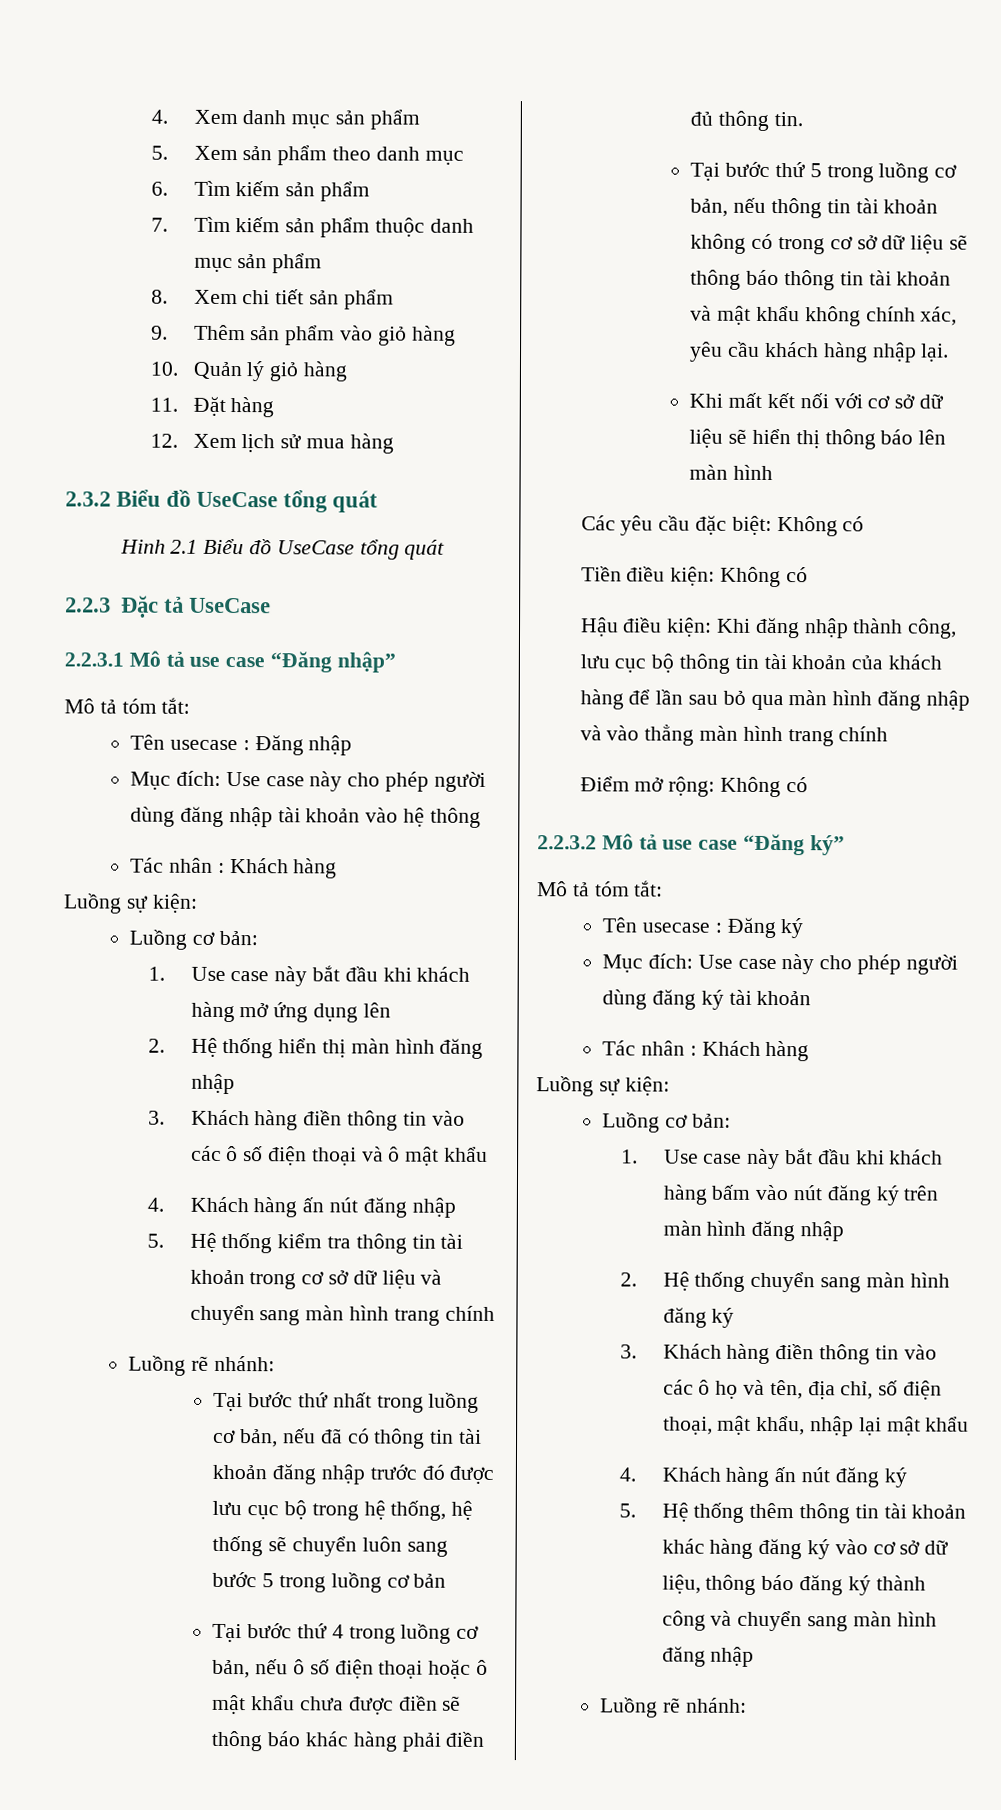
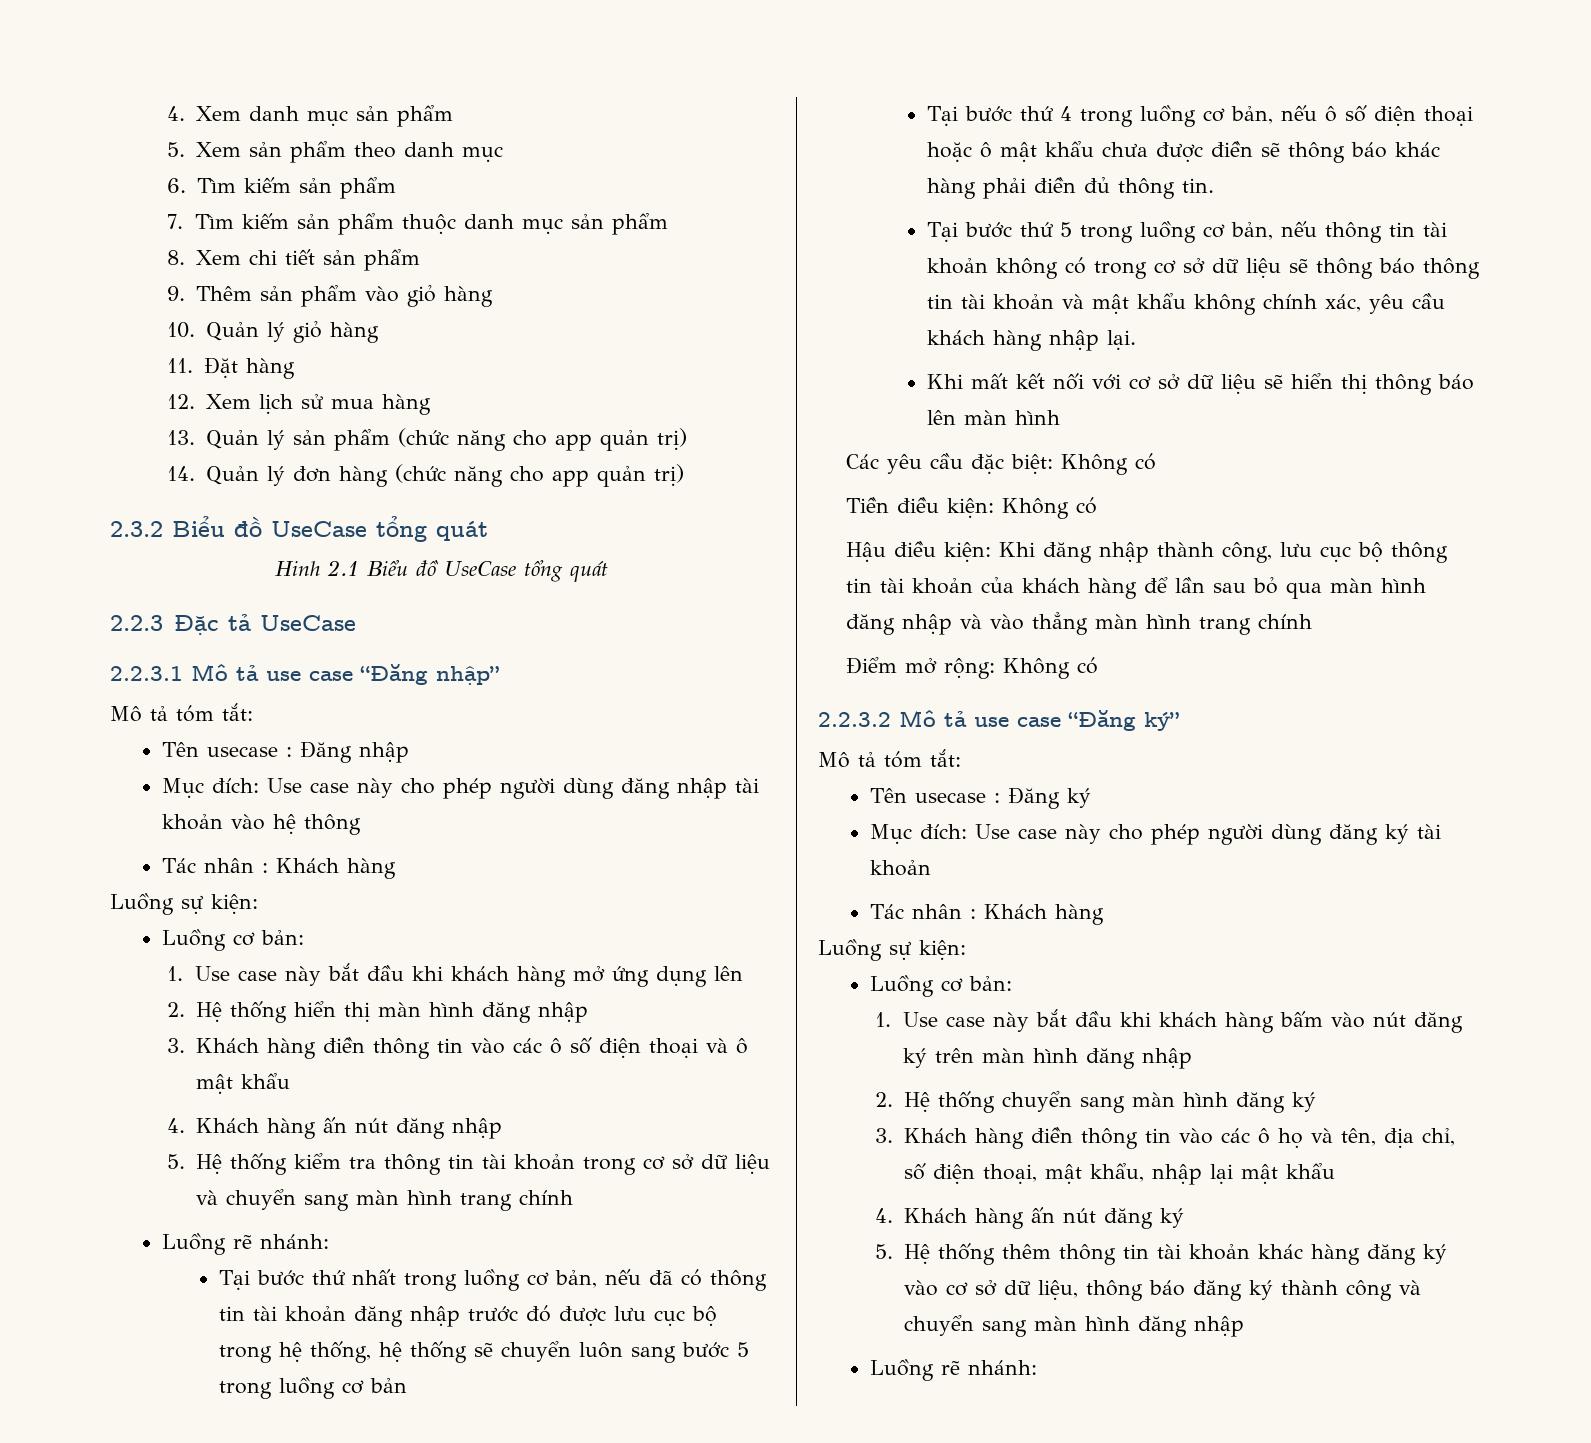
+ 13. Quản lý sản phẩm (chức năng cho app quản trị)
+ 14. Quản lý đơn hàng (chức năng cho app quản trị)

